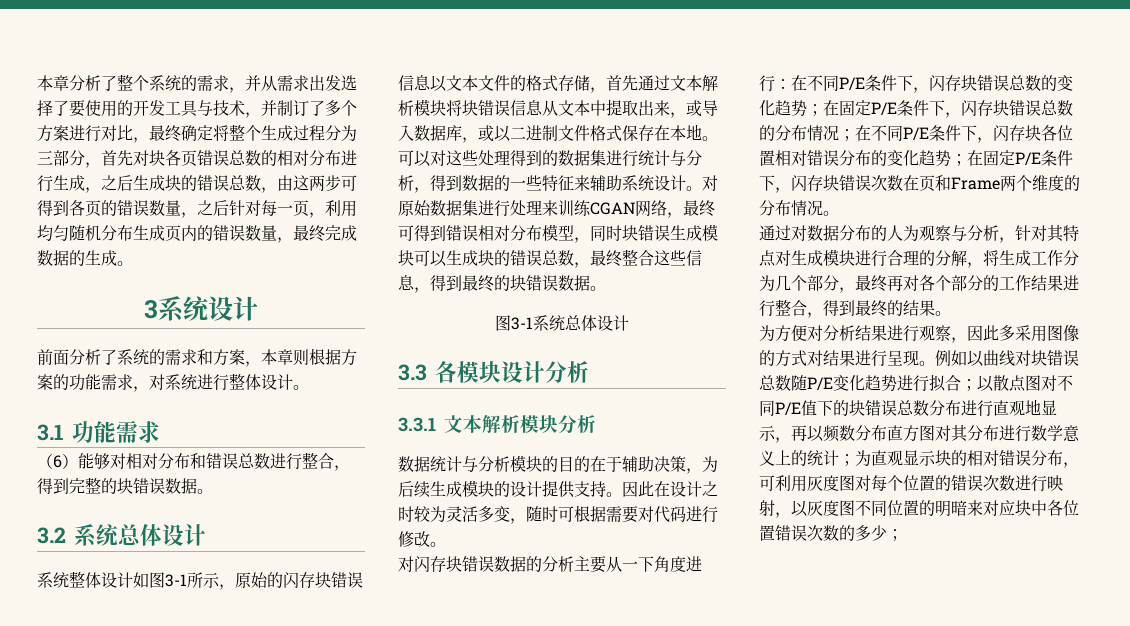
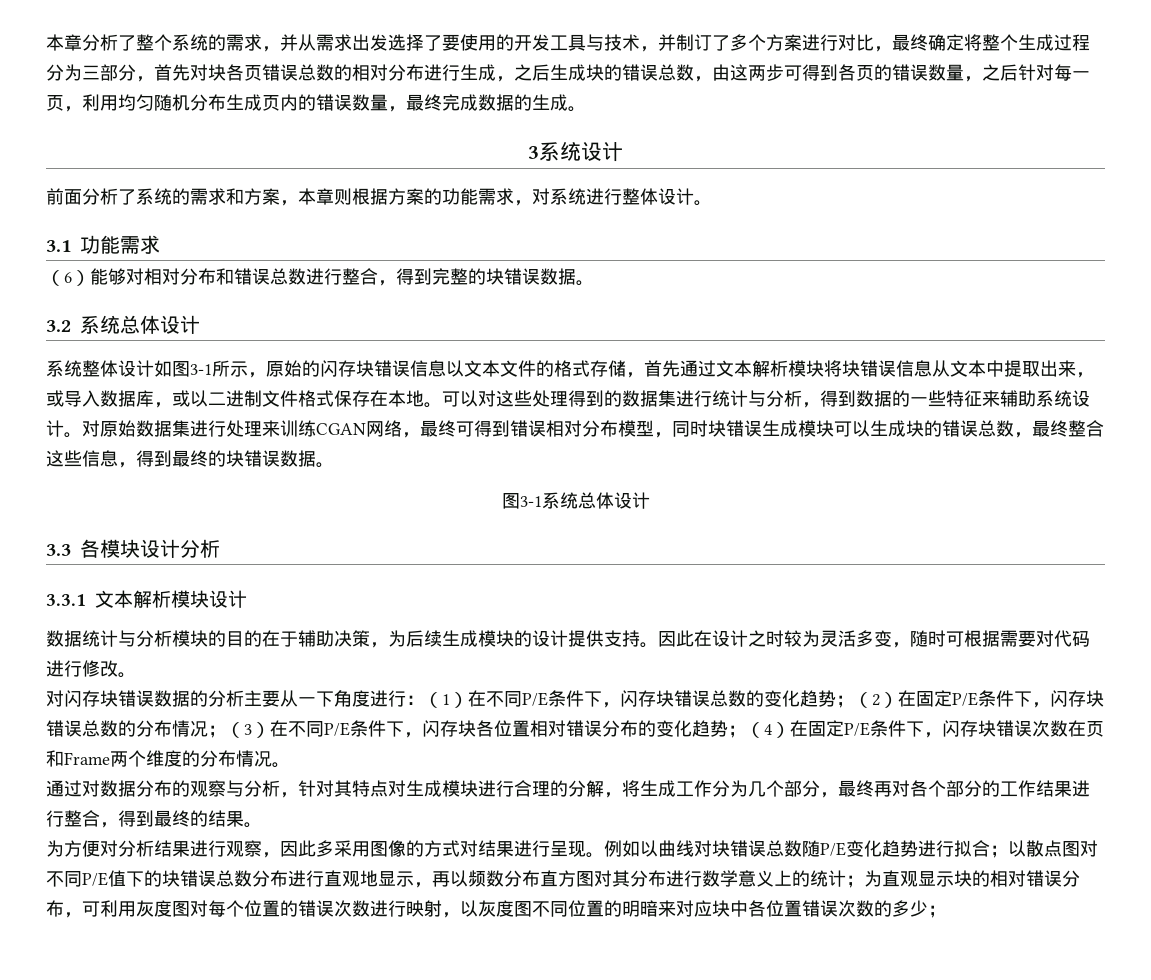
- 3.3.1文本解析模块分析
+ 3.3.1文本解析模块设计
- 在不同P/E条件下，闪存块错误总数的变化趋势；
+ （1）在不同P/E条件下，闪存块错误总数的变化趋势；
- 在固定P/E条件下，闪存块错误总数的分布情况；
+ （2）在固定P/E条件下，闪存块错误总数的分布情况；
- 在不同P/E条件下，闪存块各位置相对错误分布的变化趋势；
+ （3）在不同P/E条件下，闪存块各位置相对错误分布的变化趋势；
- 在固定P/E条件下，闪存块错误次数在页和Frame两个维度的分布情况。
+ （4）在固定P/E条件下，闪存块错误次数在页和Frame两个维度的分布情况。
- 通过对数据分布的人为观察与分析，针对其特点对生成模块进行合理的分解，将生成工作分为几个部分，最终再对各个部分的工作结果进行整合，得到最终的结果。
+ 通过对数据分布的观察与分析，针对其特点对生成模块进行合理的分解，将生成工作分为几个部分，最终再对各个部分的工作结果进行整合，得到最终的结果。

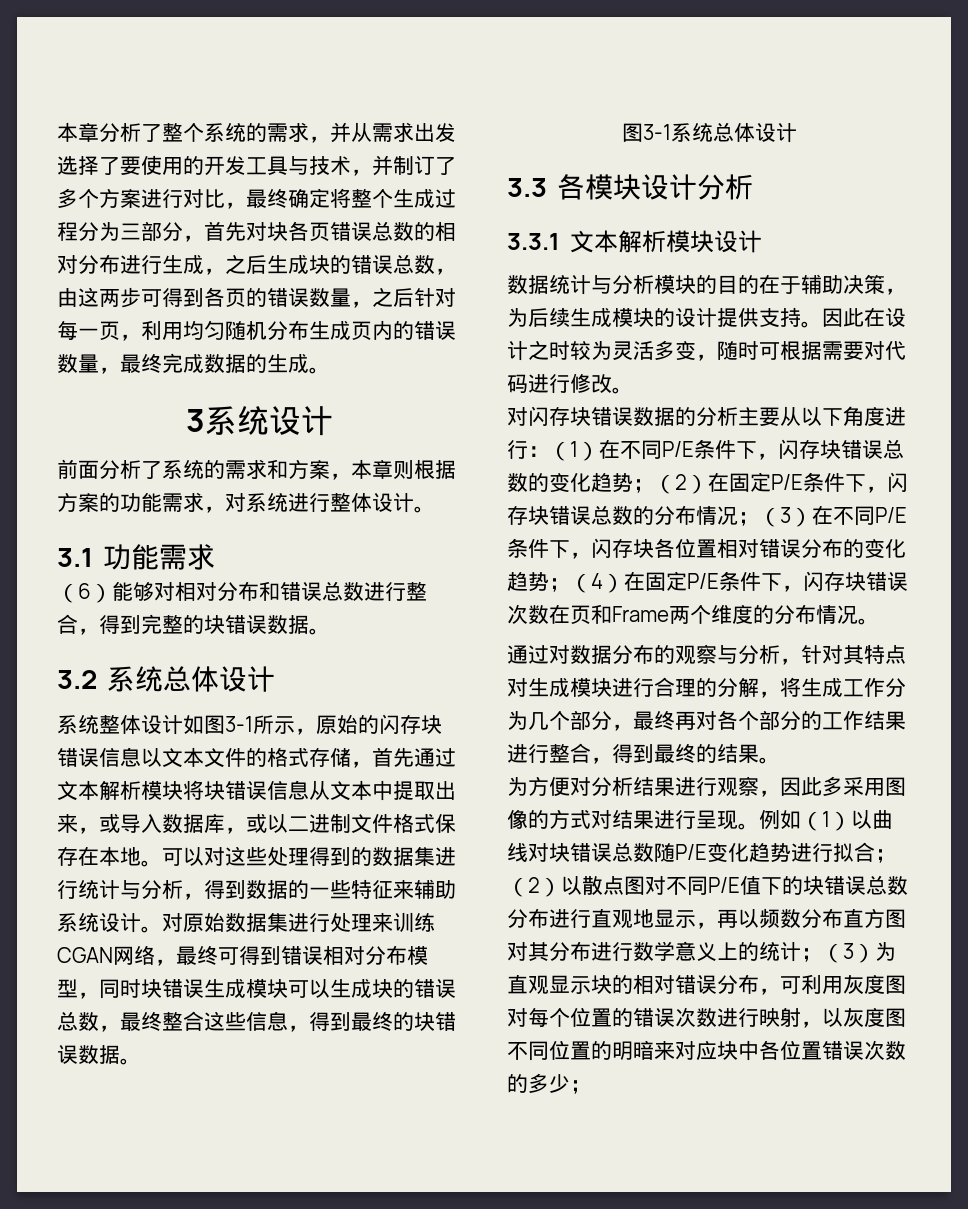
- 对闪存块错误数据的分析主要从一下角度进行：
+ 对闪存块错误数据的分析主要从以下角度进行：
- 例如以曲线对块错误总数随P/E变化趋势进行拟合；
+ 例如（1）以曲线对块错误总数随P/E变化趋势进行拟合；
- 以散点图对不同P/E值下的块错误总数分布进行直观地显示，再以频数分布直方图对其分布进行数学意义上的统计；
+ （2）以散点图对不同P/E值下的块错误总数分布进行直观地显示，再以频数分布直方图对其分布进行数学意义上的统计；
- 为直观显示块的相对错误分布，可利用灰度图对每个位置的错误次数进行映射，以灰度图不同位置的明暗来对应块中各位置错误次数的多少；
+ （3）为直观显示块的相对错误分布，可利用灰度图对每个位置的错误次数进行映射，以灰度图不同位置的明暗来对应块中各位置错误次数的多少；

